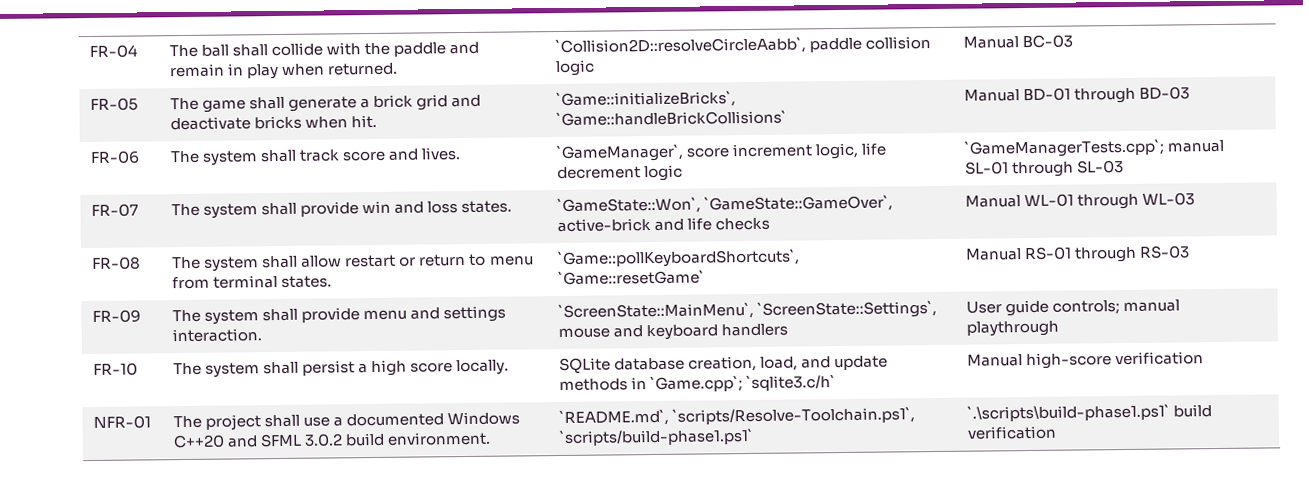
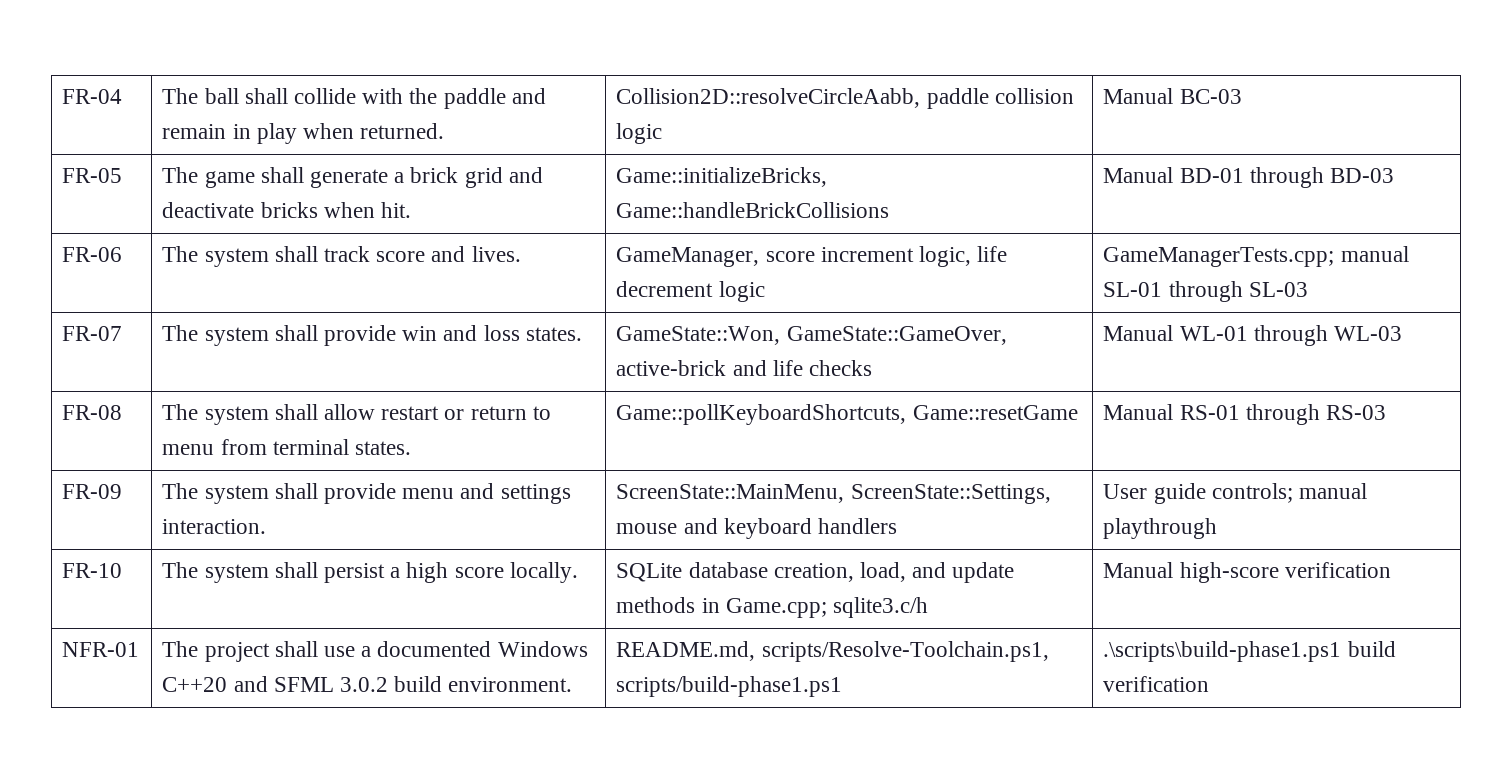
- FR-04 | The ball shall collide with the paddle and remain in play when returned. | `Collision2D::resolveCircleAabb`, paddle collision logic | Manual BC-03
+ FR-04 | The ball shall collide with the paddle and remain in play when returned. | Collision2D::resolveCircleAabb, paddle collision logic | Manual BC-03
- FR-05 | The game shall generate a brick grid and deactivate bricks when hit. | `Game::initializeBricks`, `Game::handleBrickCollisions` | Manual BD-01 through BD-03
+ FR-05 | The game shall generate a brick grid and deactivate bricks when hit. | Game::initializeBricks, Game::handleBrickCollisions | Manual BD-01 through BD-03
- FR-06 | The system shall track score and lives. | `GameManager`, score increment logic, life decrement logic | `GameManagerTests.cpp`; manual SL-01 through SL-03
+ FR-06 | The system shall track score and lives. | GameManager, score increment logic, life decrement logic | GameManagerTests.cpp; manual SL-01 through SL-03
- FR-07 | The system shall provide win and loss states. | `GameState::Won`, `GameState::GameOver`, active-brick and life checks | Manual WL-01 through WL-03
+ FR-07 | The system shall provide win and loss states. | GameState::Won, GameState::GameOver, active-brick and life checks | Manual WL-01 through WL-03
- FR-08 | The system shall allow restart or return to menu from terminal states. | `Game::pollKeyboardShortcuts`, `Game::resetGame` | Manual RS-01 through RS-03
+ FR-08 | The system shall allow restart or return to menu from terminal states. | Game::pollKeyboardShortcuts, Game::resetGame | Manual RS-01 through RS-03
- FR-09 | The system shall provide menu and settings interaction. | `ScreenState::MainMenu`, `ScreenState::Settings`, mouse and keyboard handlers | User guide controls; manual playthrough
+ FR-09 | The system shall provide menu and settings interaction. | ScreenState::MainMenu, ScreenState::Settings, mouse and keyboard handlers | User guide controls; manual playthrough
- FR-10 | The system shall persist a high score locally. | SQLite database creation, load, and update methods in `Game.cpp`; `sqlite3.c/h` | Manual high-score verification
+ FR-10 | The system shall persist a high score locally. | SQLite database creation, load, and update methods in Game.cpp; sqlite3.c/h | Manual high-score verification
- NFR-01 | The project shall use a documented Windows C++20 and SFML 3.0.2 build environment. | `README.md`, `scripts/Resolve-Toolchain.ps1`, `scripts/build-phase1.ps1` | `.\scripts\build-phase1.ps1` build verification
+ NFR-01 | The project shall use a documented Windows C++20 and SFML 3.0.2 build environment. | README.md, scripts/Resolve-Toolchain.ps1, scripts/build-phase1.ps1 | .\scripts\build-phase1.ps1 build verification

